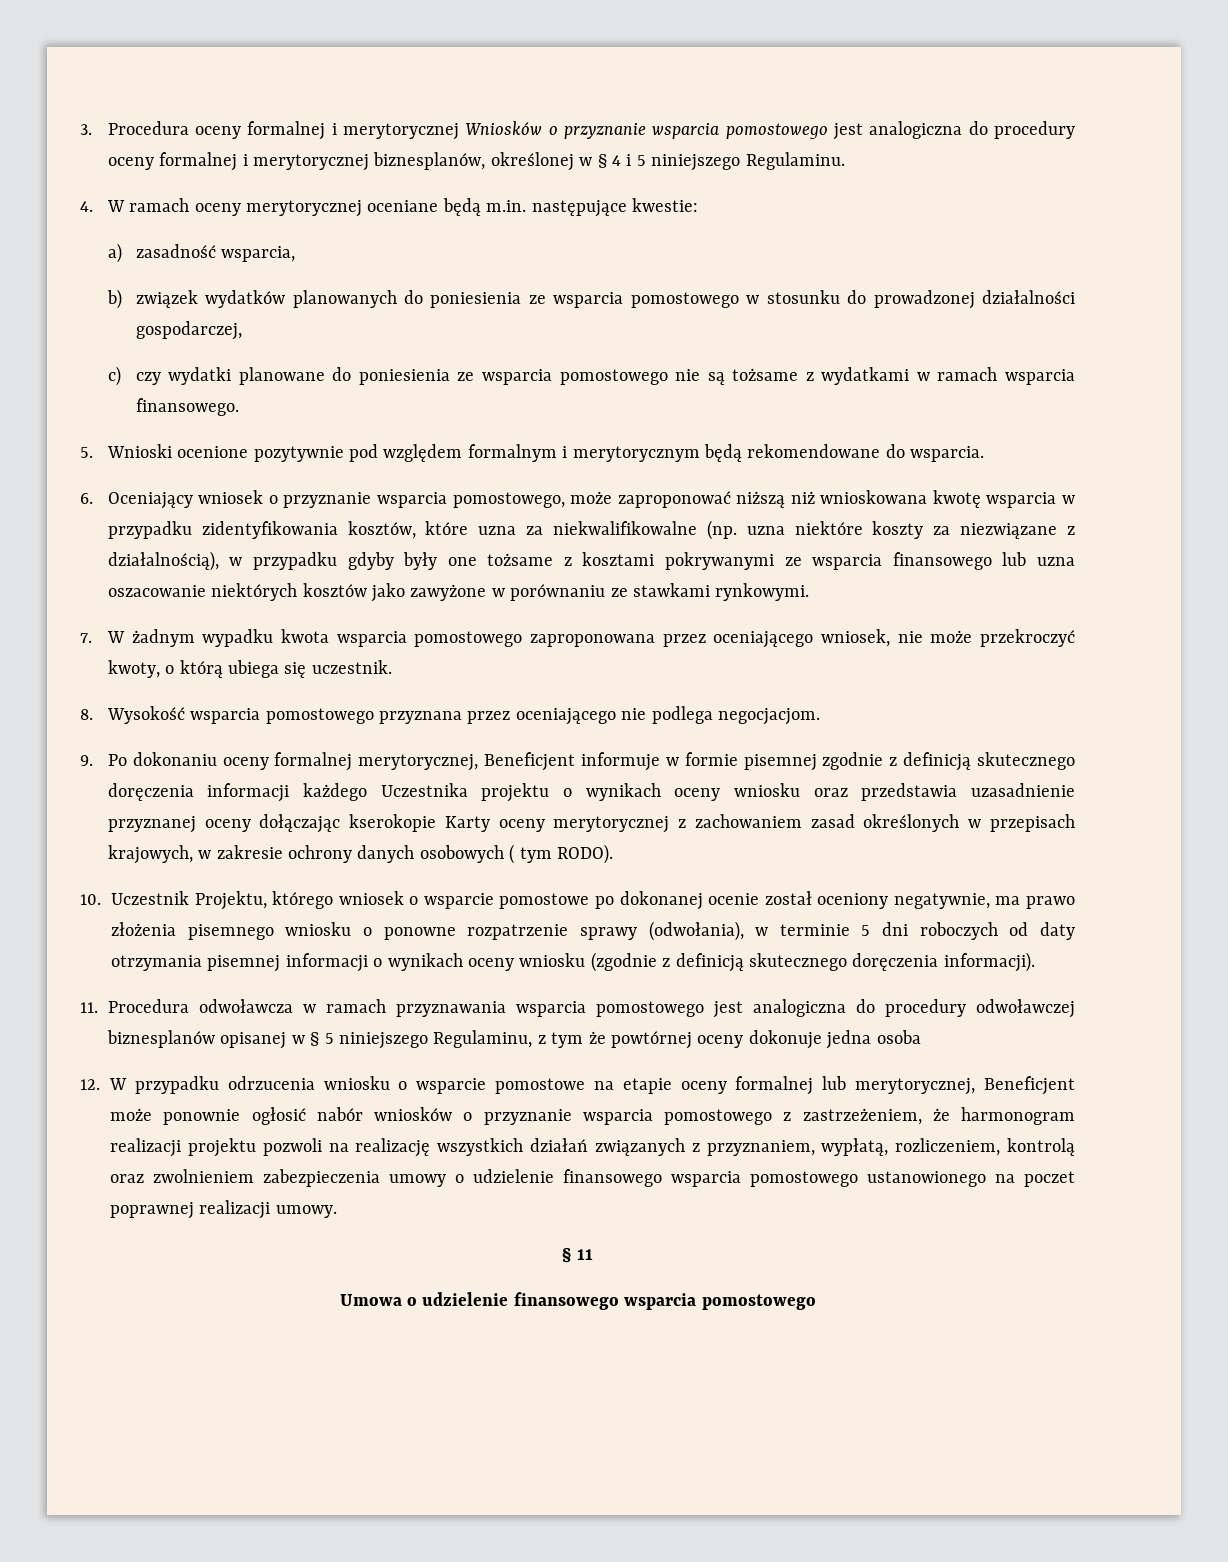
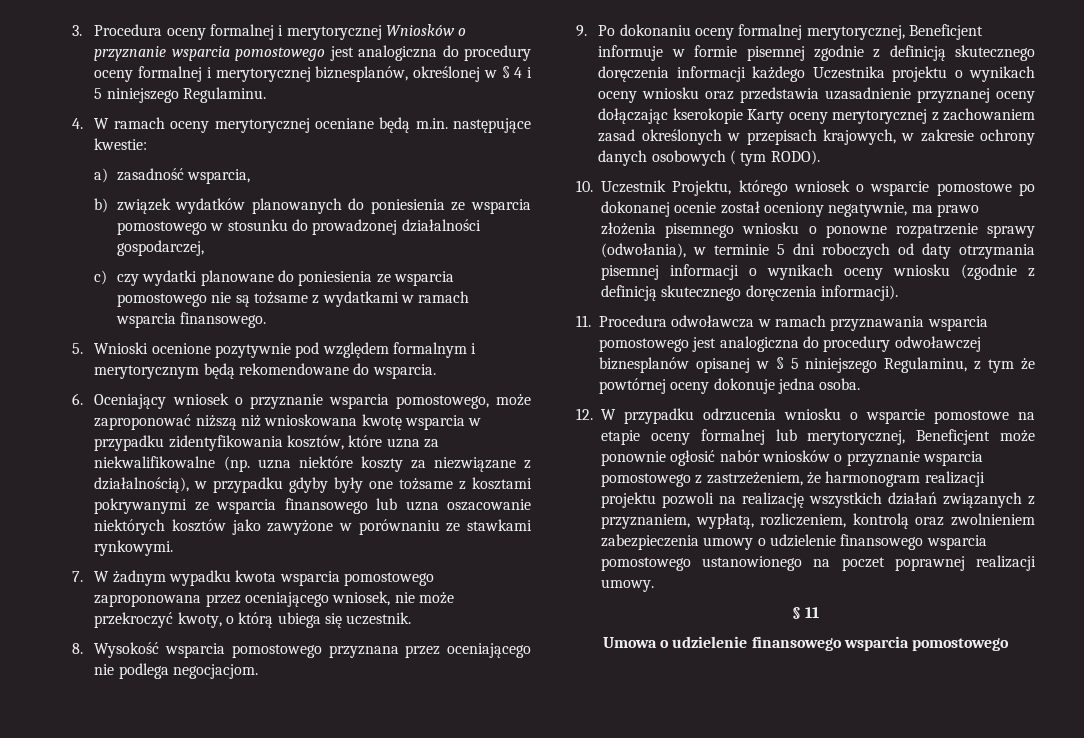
- 11. Procedura odwoławcza w ramach przyznawania wsparcia pomostowego jest analogiczna do procedury odwoławczej biznesplanów opisanej w § 5 niniejszego Regulaminu, z tym że powtórnej oceny dokonuje jedna osoba
+ 11. Procedura odwoławcza w ramach przyznawania wsparcia pomostowego jest analogiczna do procedury odwoławczej biznesplanów opisanej w § 5 niniejszego Regulaminu, z tym że powtórnej oceny dokonuje jedna osoba.

